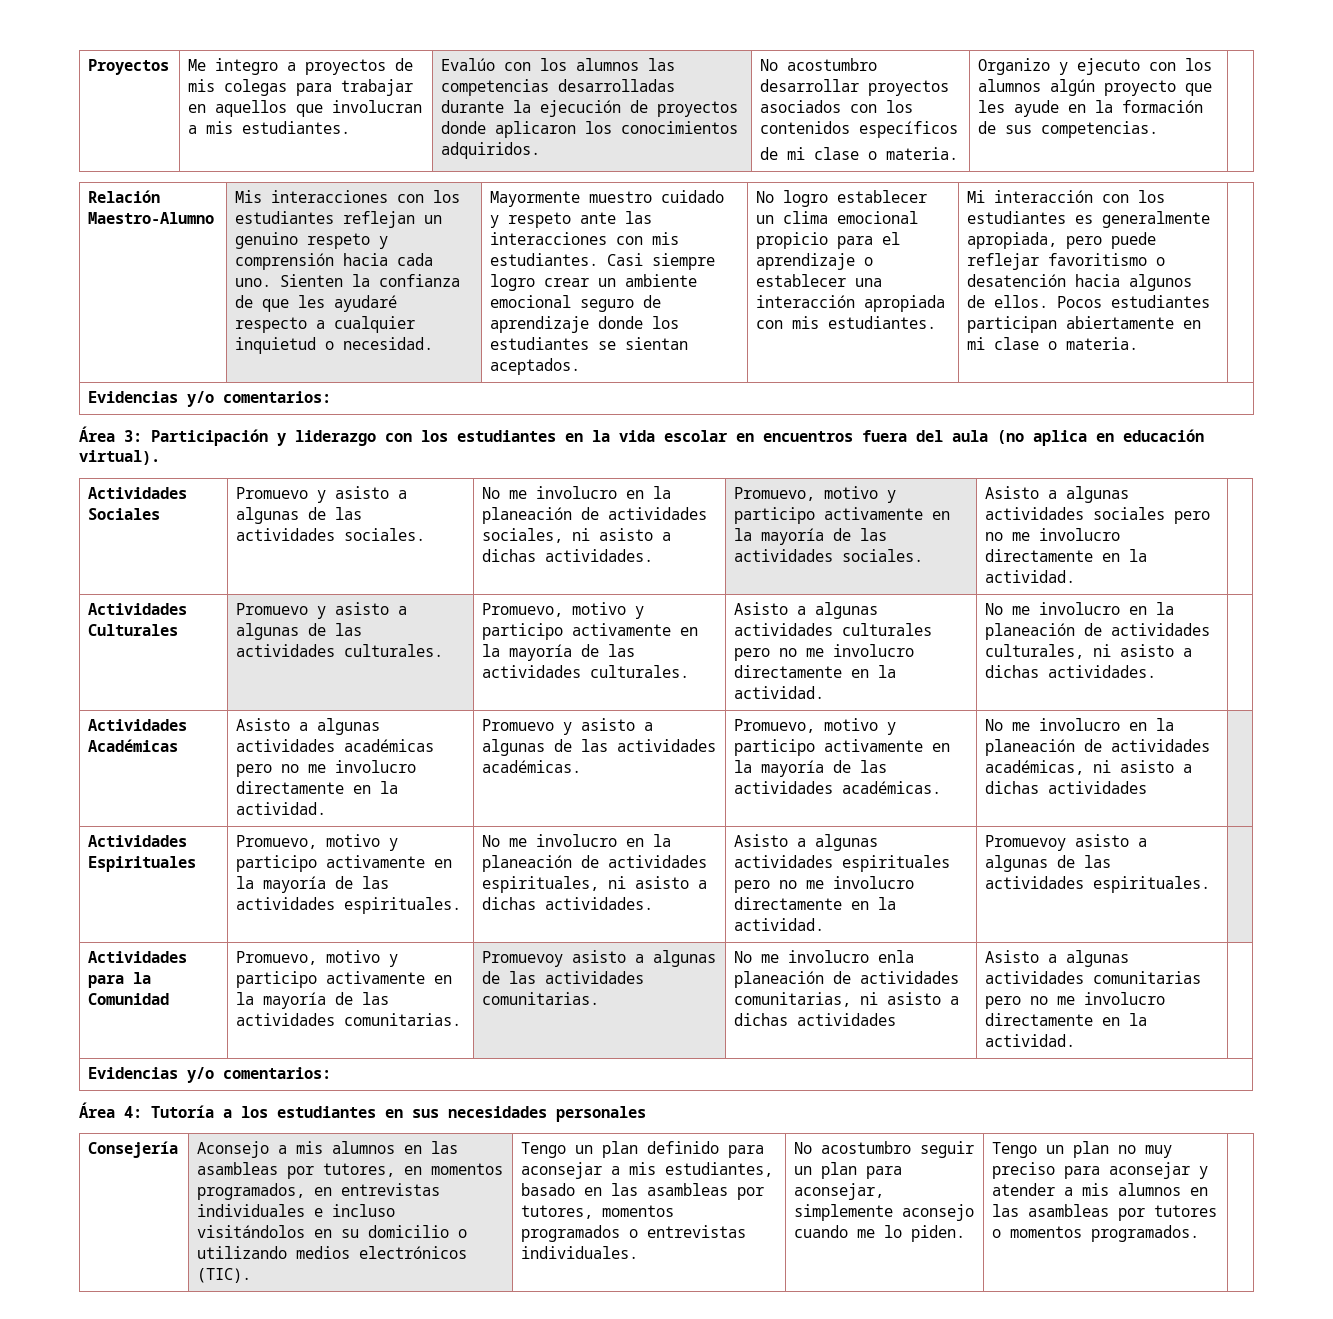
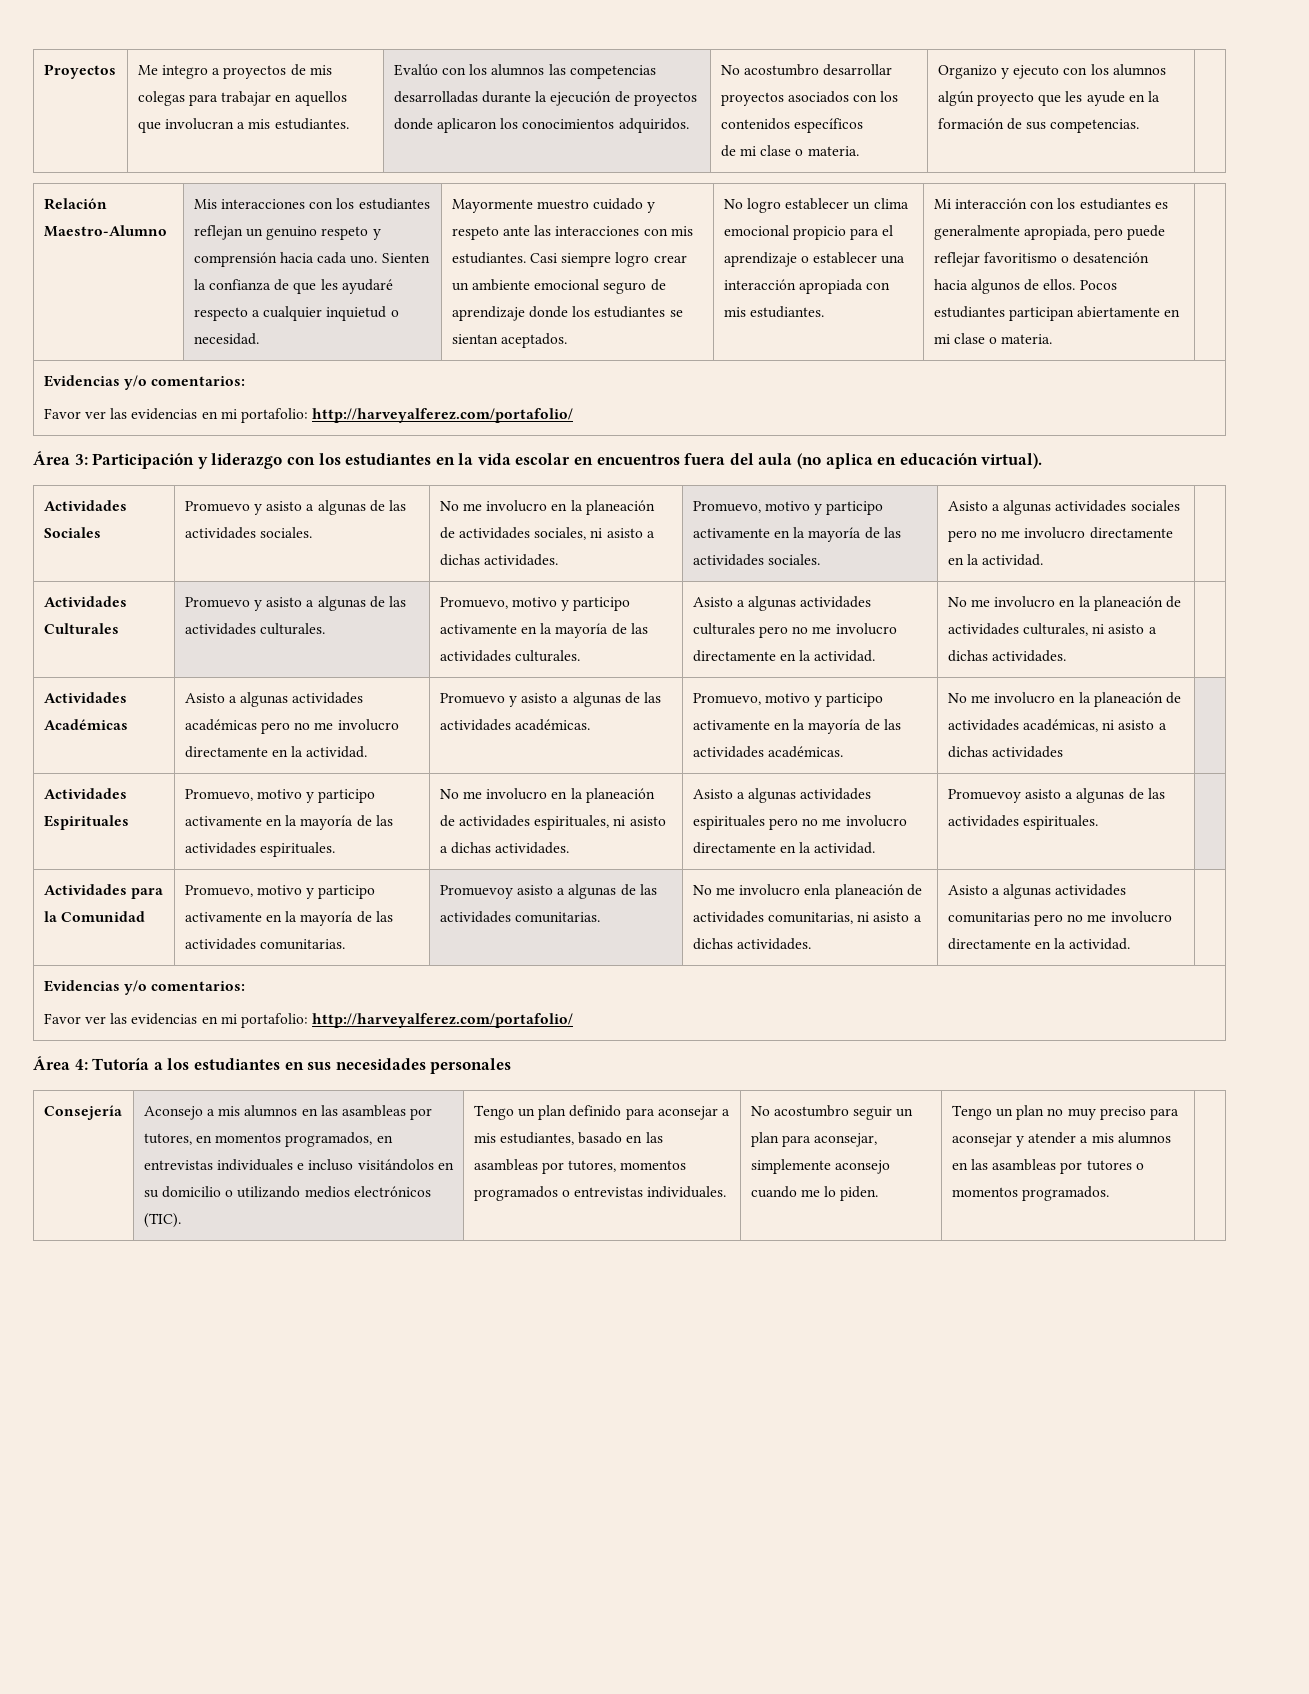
  Pocos estudiantes participan abiertamente en mi clase o materia. |
  Evidencias y/o comentarios:
+ Favor ver las evidencias en mi portafolio: http://harveyalferez.com/portafolio/
- No me involucro enla planeación de actividades comunitarias, ni asisto a dichas actividades
+ No me involucro enla planeación de actividades comunitarias, ni asisto a dichas actividades.
  Asisto a algunas actividades comunitarias pero no me involucro directamente en la actividad. |
  Evidencias y/o comentarios:
+ Favor ver las evidencias en mi portafolio: http://harveyalferez.com/portafolio/

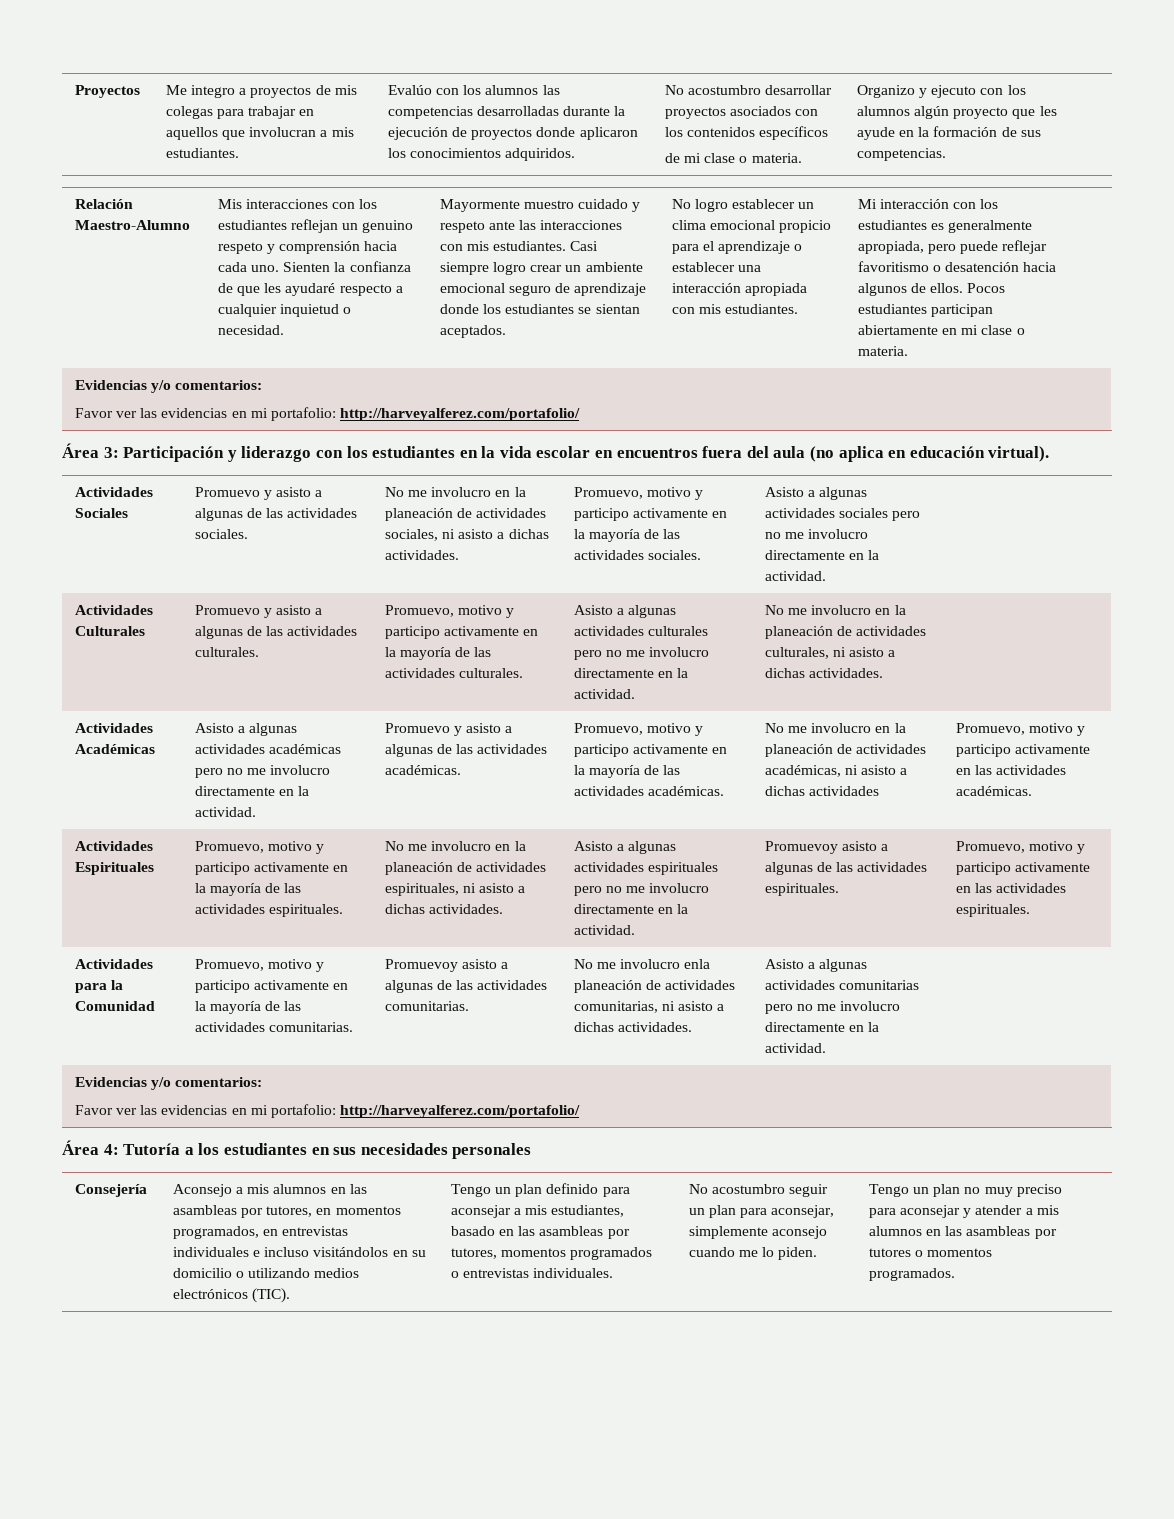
+ Promuevo, motivo y participo activamente en las actividades académicas.
+ Promuevo, motivo y participo activamente en las actividades espirituales.

